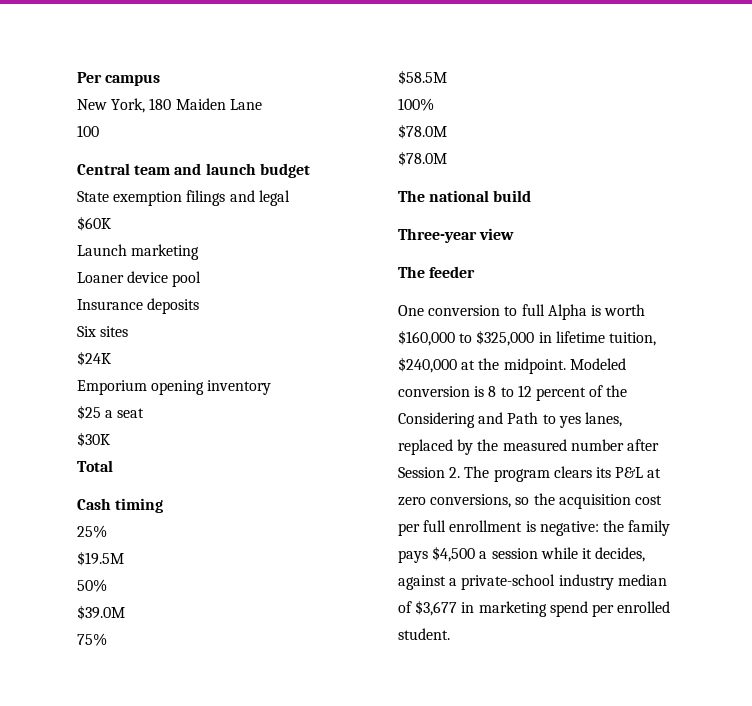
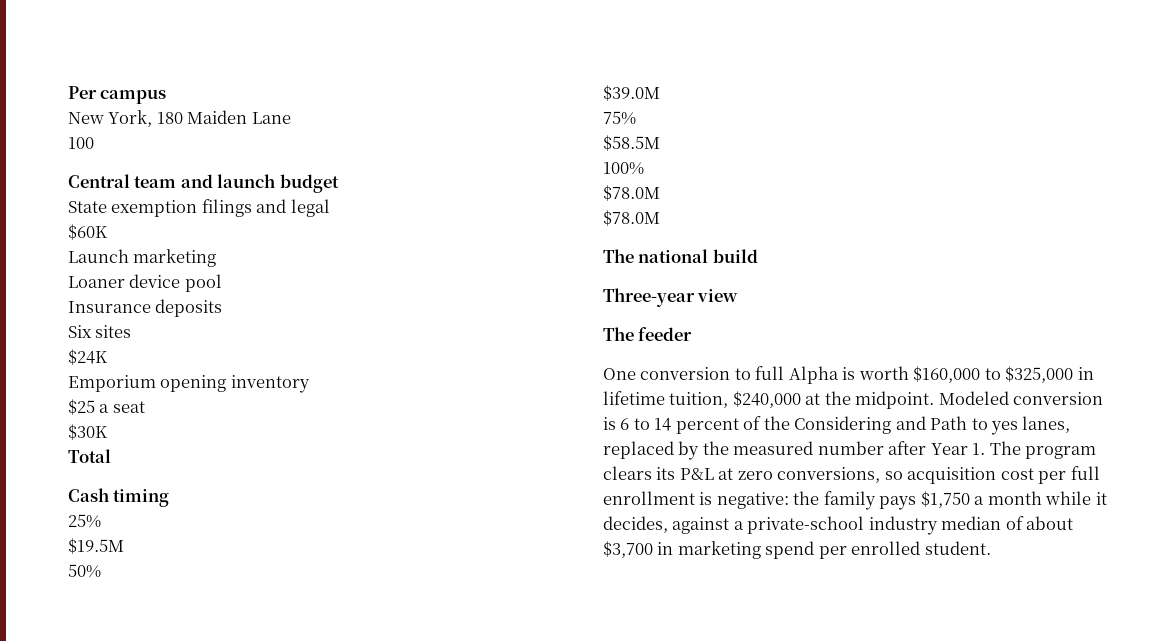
- Modeled conversion is 8 to 12 percent of the Considering and Path to yes lanes, replaced by the measured number after Session 2. The program clears its P&L at zero conversions, so the acquisition cost per full enrollment is negative: the family pays $4,500 a session while it decides, against a private-school industry median of $3,677 in marketing spend per enrolled student.
+ Modeled conversion is 6 to 14 percent of the Considering and Path to yes lanes, replaced by the measured number after Year 1. The program clears its P&L at zero conversions, so acquisition cost per full enrollment is negative: the family pays $1,750 a month while it decides, against a private-school industry median of about $3,700 in marketing spend per enrolled student.

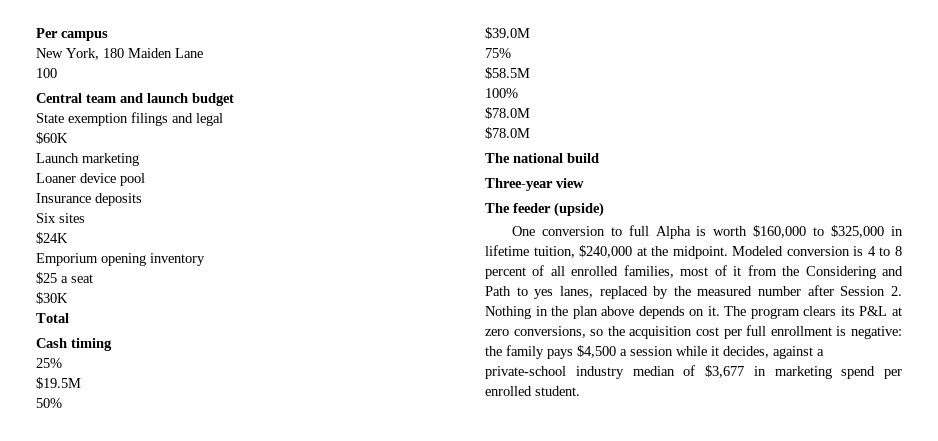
- The feeder
+ The feeder (upside)
- Modeled conversion is 6 to 14 percent of the Considering and Path to yes lanes, replaced by the measured number after Year 1. The program clears its P&L at zero conversions, so acquisition cost per full enrollment is negative: the family pays $1,750 a month while it decides, against a private-school industry median of about $3,700 in marketing spend per enrolled student.
+ Modeled conversion is 4 to 8 percent of all enrolled families, most of it from the Considering and Path to yes lanes, replaced by the measured number after Session 2. Nothing in the plan above depends on it. The program clears its P&L at zero conversions, so the acquisition cost per full enrollment is negative: the family pays $4,500 a session while it decides, against a private-school industry median of $3,677 in marketing spend per enrolled student.

